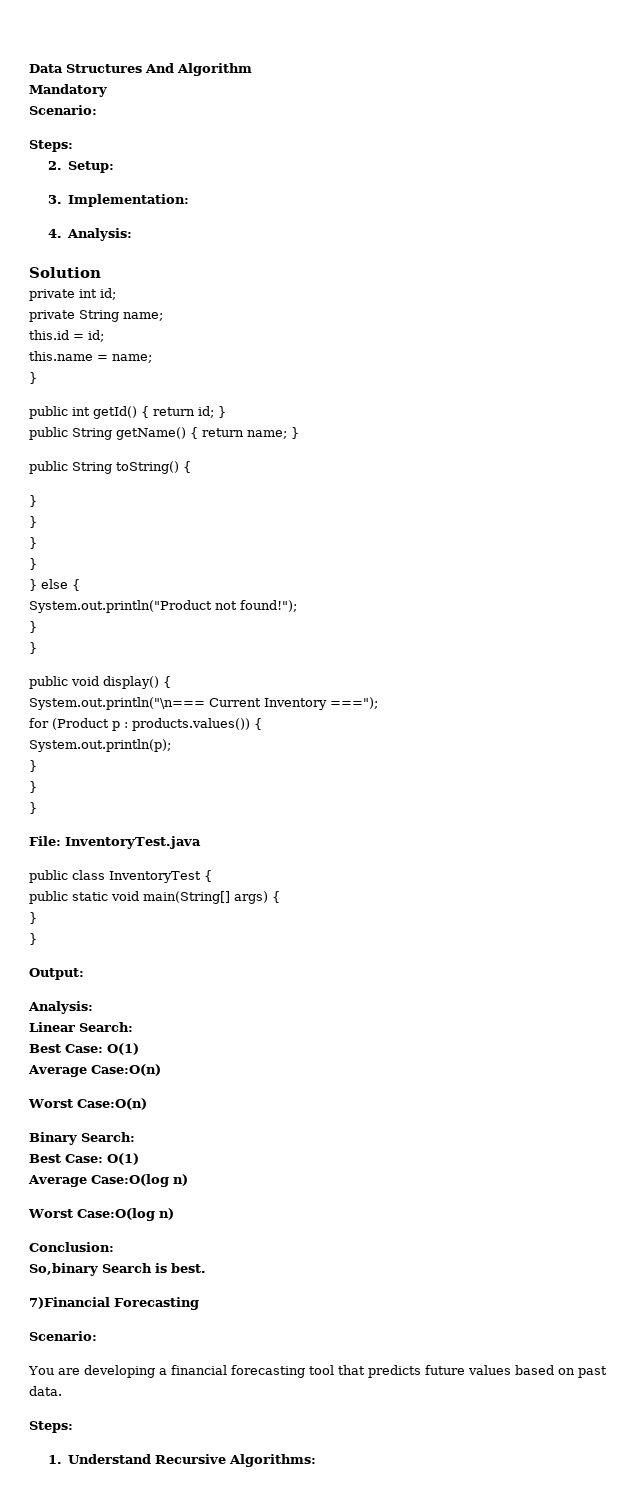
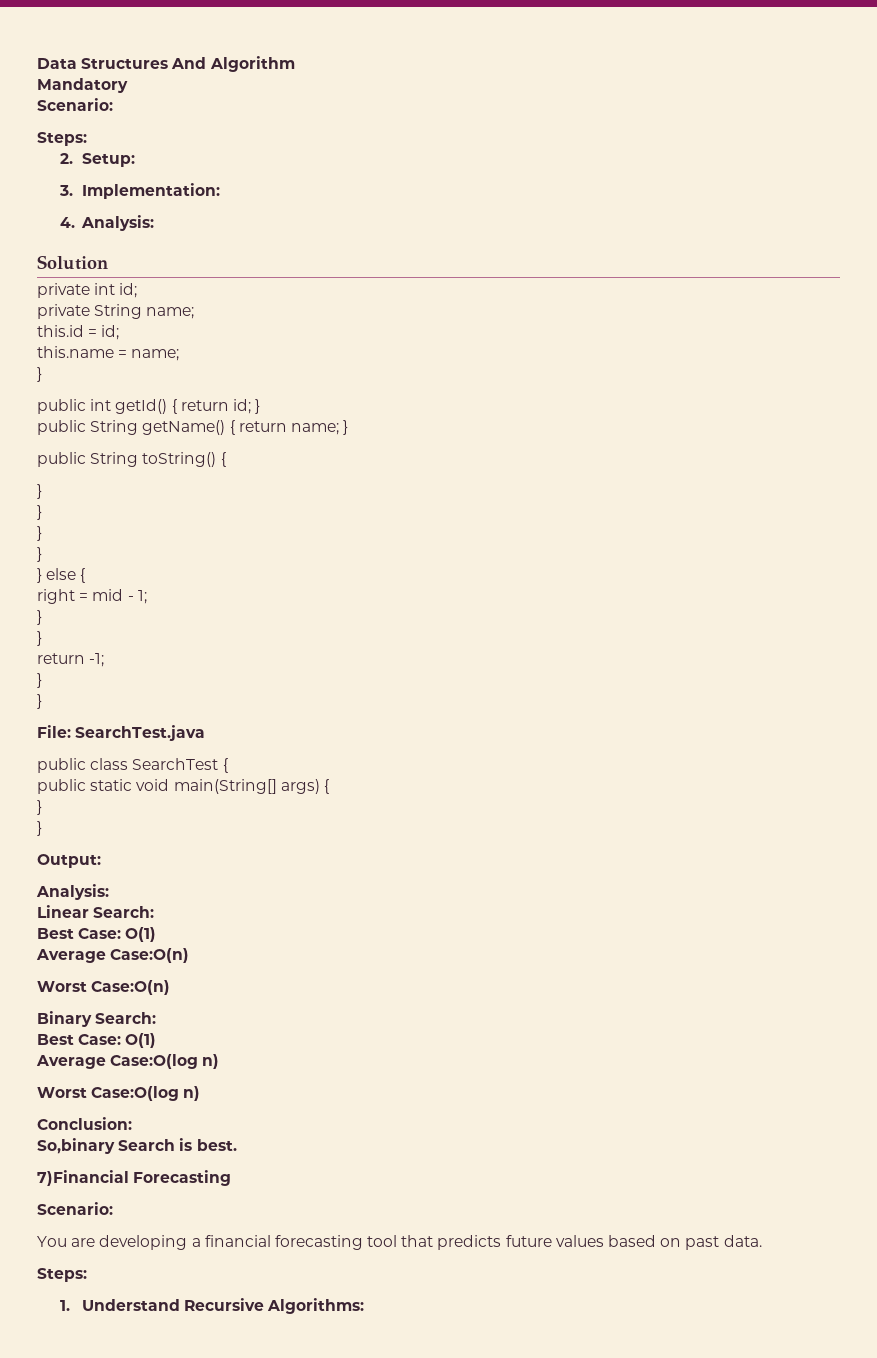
- System.out.println("Product not found!");
+ right = mid - 1;
  }
  }
- public void display() {
- System.out.println("\n=== Current Inventory ===");
- for (Product p : products.values()) {
- System.out.println(p);
- }
+ return -1;
- File: InventoryTest.java
+ File: SearchTest.java
- public class InventoryTest {
+ public class SearchTest {

